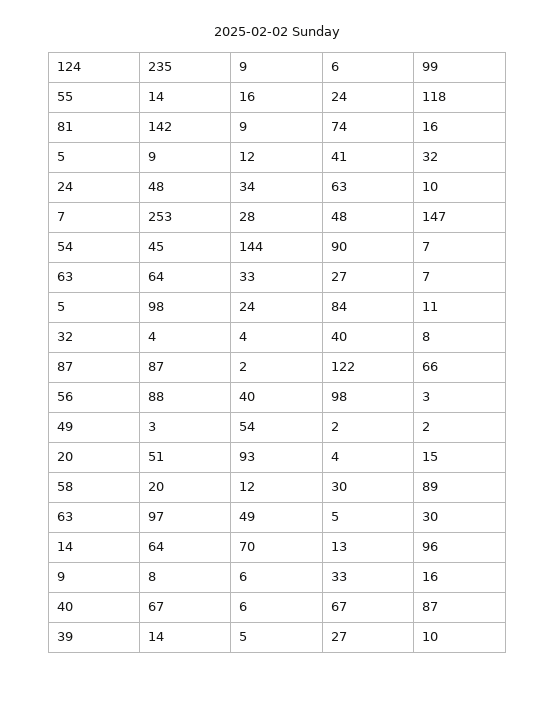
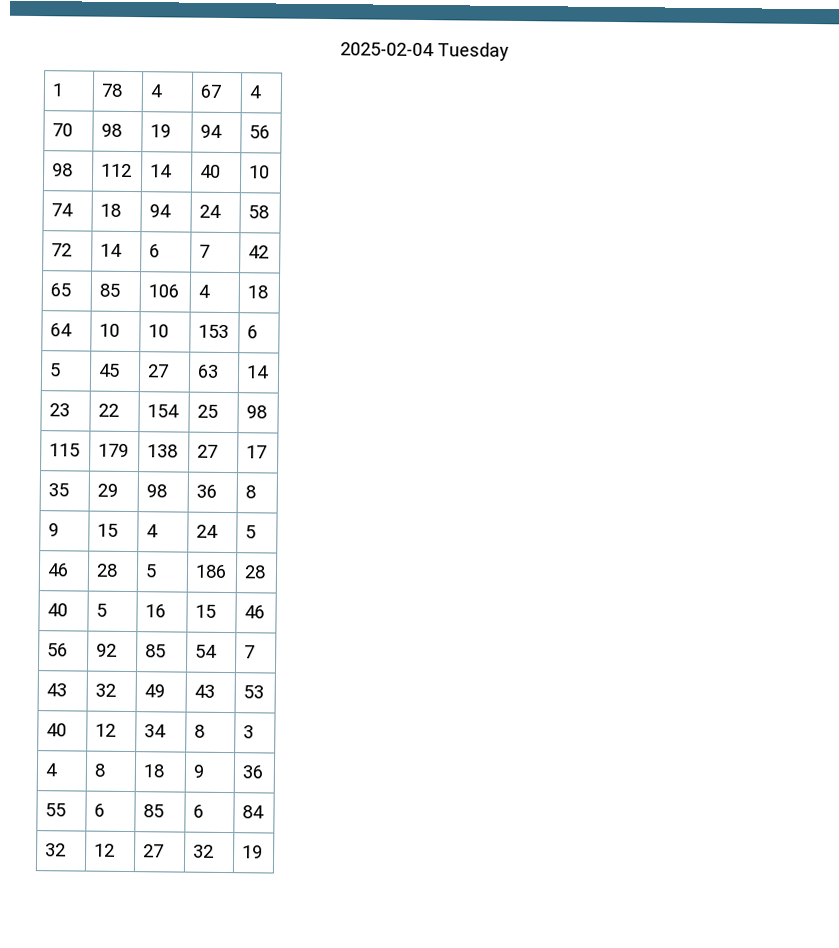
- 2025-02-02 Sunday
- 124 | 235 | 9 | 6 | 99
+ 2025-02-04 Tuesday
+ 1 | 78 | 4 | 67 | 4
+ 70 | 98 | 19 | 94 | 56
+ 98 | 112 | 14 | 40 | 10
+ 74 | 18 | 94 | 24 | 58
+ 72 | 14 | 6 | 7 | 42
+ 65 | 85 | 106 | 4 | 18
+ 64 | 10 | 10 | 153 | 6
+ 5 | 45 | 27 | 63 | 14
+ 23 | 22 | 154 | 25 | 98
+ 115 | 179 | 138 | 27 | 17
+ 35 | 29 | 98 | 36 | 8
+ 9 | 15 | 4 | 24 | 5
+ 46 | 28 | 5 | 186 | 28
+ 40 | 5 | 16 | 15 | 46
+ 56 | 92 | 85 | 54 | 7
+ 43 | 32 | 49 | 43 | 53
+ 40 | 12 | 34 | 8 | 3
+ 4 | 8 | 18 | 9 | 36
- 55 | 14 | 16 | 24 | 118
- 81 | 142 | 9 | 74 | 16
- 5 | 9 | 12 | 41 | 32
- 24 | 48 | 34 | 63 | 10
- 7 | 253 | 28 | 48 | 147
- 54 | 45 | 144 | 90 | 7
- 63 | 64 | 33 | 27 | 7
- 5 | 98 | 24 | 84 | 11
- 32 | 4 | 4 | 40 | 8
- 87 | 87 | 2 | 122 | 66
- 56 | 88 | 40 | 98 | 3
- 49 | 3 | 54 | 2 | 2
- 20 | 51 | 93 | 4 | 15
- 58 | 20 | 12 | 30 | 89
- 63 | 97 | 49 | 5 | 30
- 14 | 64 | 70 | 13 | 96
- 9 | 8 | 6 | 33 | 16
- 40 | 67 | 6 | 67 | 87
- 39 | 14 | 5 | 27 | 10
+ 55 | 6 | 85 | 6 | 84
+ 32 | 12 | 27 | 32 | 19

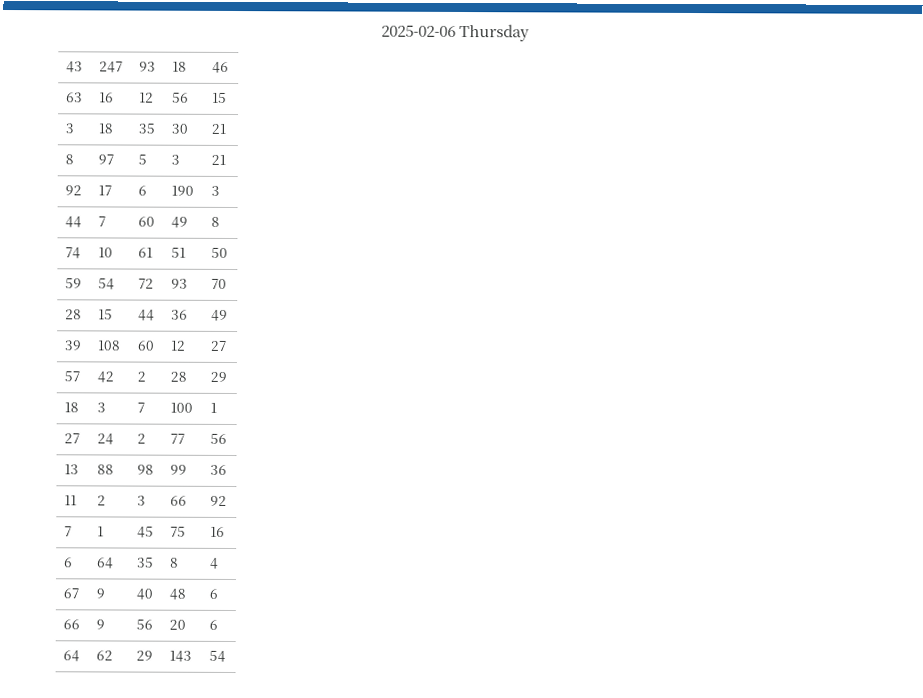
- 2025-02-04 Tuesday
- 1 | 78 | 4 | 67 | 4
- 70 | 98 | 19 | 94 | 56
- 98 | 112 | 14 | 40 | 10
- 74 | 18 | 94 | 24 | 58
- 72 | 14 | 6 | 7 | 42
- 65 | 85 | 106 | 4 | 18
- 64 | 10 | 10 | 153 | 6
- 5 | 45 | 27 | 63 | 14
- 23 | 22 | 154 | 25 | 98
- 115 | 179 | 138 | 27 | 17
- 35 | 29 | 98 | 36 | 8
- 9 | 15 | 4 | 24 | 5
- 46 | 28 | 5 | 186 | 28
- 40 | 5 | 16 | 15 | 46
- 56 | 92 | 85 | 54 | 7
- 43 | 32 | 49 | 43 | 53
- 40 | 12 | 34 | 8 | 3
- 4 | 8 | 18 | 9 | 36
- 55 | 6 | 85 | 6 | 84
- 32 | 12 | 27 | 32 | 19
+ 2025-02-06 Thursday
+ 43 | 247 | 93 | 18 | 46
+ 63 | 16 | 12 | 56 | 15
+ 3 | 18 | 35 | 30 | 21
+ 8 | 97 | 5 | 3 | 21
+ 92 | 17 | 6 | 190 | 3
+ 44 | 7 | 60 | 49 | 8
+ 74 | 10 | 61 | 51 | 50
+ 59 | 54 | 72 | 93 | 70
+ 28 | 15 | 44 | 36 | 49
+ 39 | 108 | 60 | 12 | 27
+ 57 | 42 | 2 | 28 | 29
+ 18 | 3 | 7 | 100 | 1
+ 27 | 24 | 2 | 77 | 56
+ 13 | 88 | 98 | 99 | 36
+ 11 | 2 | 3 | 66 | 92
+ 7 | 1 | 45 | 75 | 16
+ 6 | 64 | 35 | 8 | 4
+ 67 | 9 | 40 | 48 | 6
+ 66 | 9 | 56 | 20 | 6
+ 64 | 62 | 29 | 143 | 54

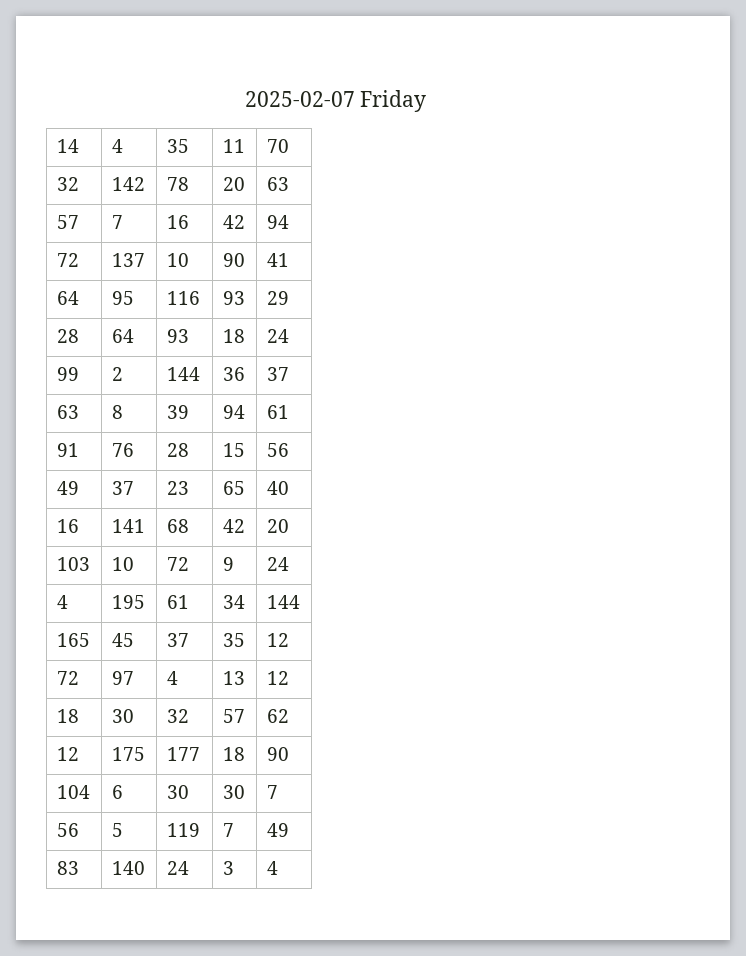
- 2025-02-06 Thursday
- 43 | 247 | 93 | 18 | 46
- 63 | 16 | 12 | 56 | 15
- 3 | 18 | 35 | 30 | 21
- 8 | 97 | 5 | 3 | 21
- 92 | 17 | 6 | 190 | 3
- 44 | 7 | 60 | 49 | 8
- 74 | 10 | 61 | 51 | 50
- 59 | 54 | 72 | 93 | 70
- 28 | 15 | 44 | 36 | 49
- 39 | 108 | 60 | 12 | 27
- 57 | 42 | 2 | 28 | 29
- 18 | 3 | 7 | 100 | 1
- 27 | 24 | 2 | 77 | 56
- 13 | 88 | 98 | 99 | 36
- 11 | 2 | 3 | 66 | 92
- 7 | 1 | 45 | 75 | 16
- 6 | 64 | 35 | 8 | 4
- 67 | 9 | 40 | 48 | 6
- 66 | 9 | 56 | 20 | 6
- 64 | 62 | 29 | 143 | 54
+ 2025-02-07 Friday
+ 14 | 4 | 35 | 11 | 70
+ 32 | 142 | 78 | 20 | 63
+ 57 | 7 | 16 | 42 | 94
+ 72 | 137 | 10 | 90 | 41
+ 64 | 95 | 116 | 93 | 29
+ 28 | 64 | 93 | 18 | 24
+ 99 | 2 | 144 | 36 | 37
+ 63 | 8 | 39 | 94 | 61
+ 91 | 76 | 28 | 15 | 56
+ 49 | 37 | 23 | 65 | 40
+ 16 | 141 | 68 | 42 | 20
+ 103 | 10 | 72 | 9 | 24
+ 4 | 195 | 61 | 34 | 144
+ 165 | 45 | 37 | 35 | 12
+ 72 | 97 | 4 | 13 | 12
+ 18 | 30 | 32 | 57 | 62
+ 12 | 175 | 177 | 18 | 90
+ 104 | 6 | 30 | 30 | 7
+ 56 | 5 | 119 | 7 | 49
+ 83 | 140 | 24 | 3 | 4

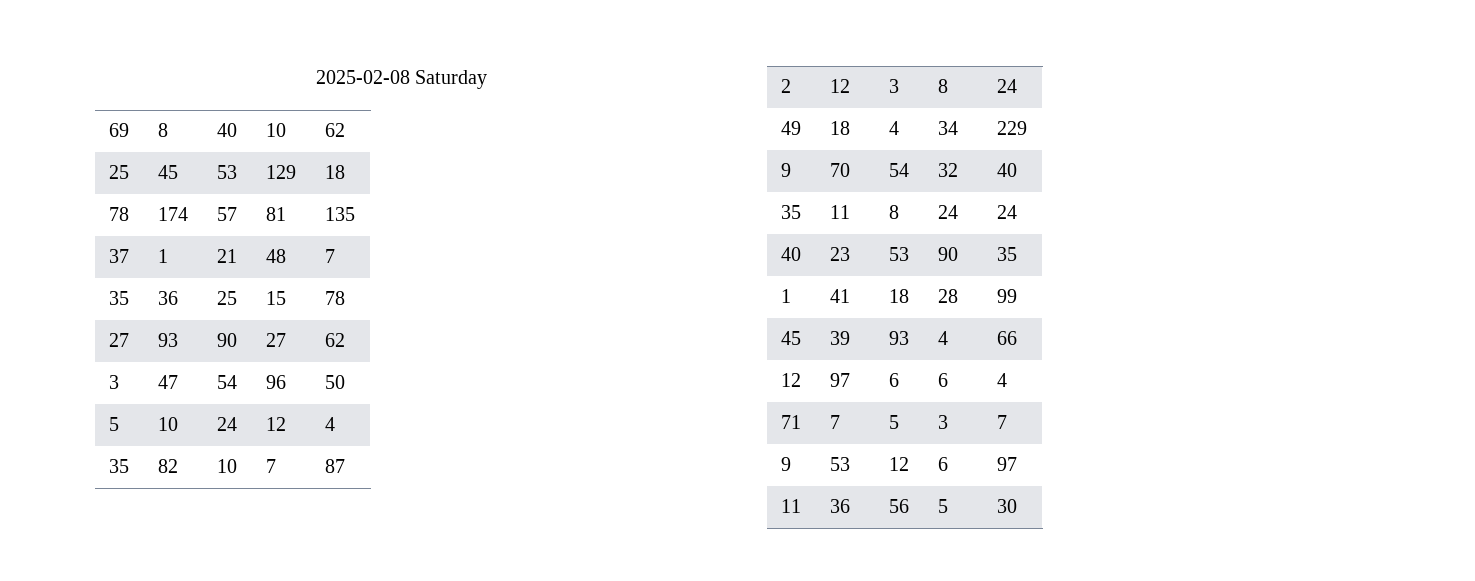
- 2025-02-07 Friday
- 14 | 4 | 35 | 11 | 70
- 32 | 142 | 78 | 20 | 63
- 57 | 7 | 16 | 42 | 94
- 72 | 137 | 10 | 90 | 41
- 64 | 95 | 116 | 93 | 29
- 28 | 64 | 93 | 18 | 24
- 99 | 2 | 144 | 36 | 37
- 63 | 8 | 39 | 94 | 61
- 91 | 76 | 28 | 15 | 56
- 49 | 37 | 23 | 65 | 40
- 16 | 141 | 68 | 42 | 20
- 103 | 10 | 72 | 9 | 24
- 4 | 195 | 61 | 34 | 144
- 165 | 45 | 37 | 35 | 12
- 72 | 97 | 4 | 13 | 12
- 18 | 30 | 32 | 57 | 62
- 12 | 175 | 177 | 18 | 90
- 104 | 6 | 30 | 30 | 7
- 56 | 5 | 119 | 7 | 49
- 83 | 140 | 24 | 3 | 4
+ 2025-02-08 Saturday
+ 69 | 8 | 40 | 10 | 62
+ 25 | 45 | 53 | 129 | 18
+ 78 | 174 | 57 | 81 | 135
+ 37 | 1 | 21 | 48 | 7
+ 35 | 36 | 25 | 15 | 78
+ 27 | 93 | 90 | 27 | 62
+ 3 | 47 | 54 | 96 | 50
+ 5 | 10 | 24 | 12 | 4
+ 35 | 82 | 10 | 7 | 87
+ 2 | 12 | 3 | 8 | 24
+ 49 | 18 | 4 | 34 | 229
+ 9 | 70 | 54 | 32 | 40
+ 35 | 11 | 8 | 24 | 24
+ 40 | 23 | 53 | 90 | 35
+ 1 | 41 | 18 | 28 | 99
+ 45 | 39 | 93 | 4 | 66
+ 12 | 97 | 6 | 6 | 4
+ 71 | 7 | 5 | 3 | 7
+ 9 | 53 | 12 | 6 | 97
+ 11 | 36 | 56 | 5 | 30

